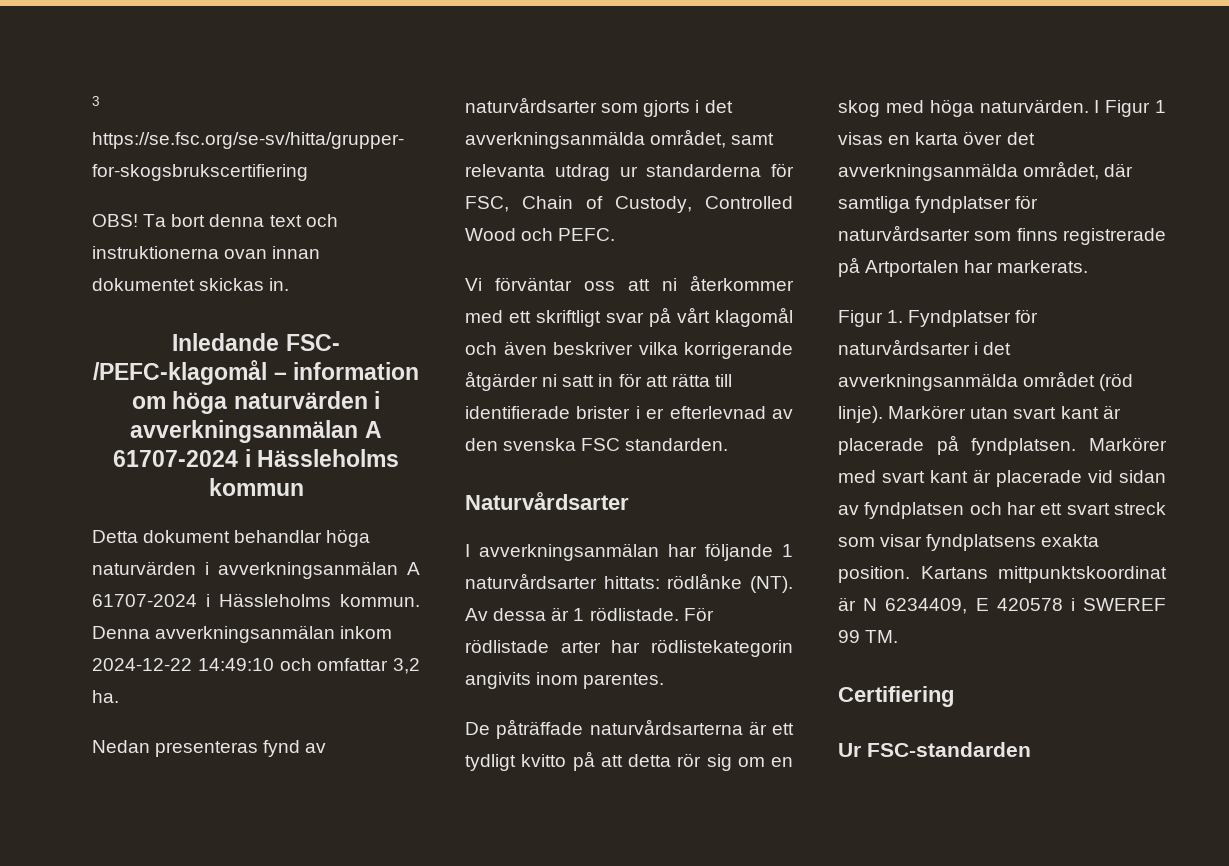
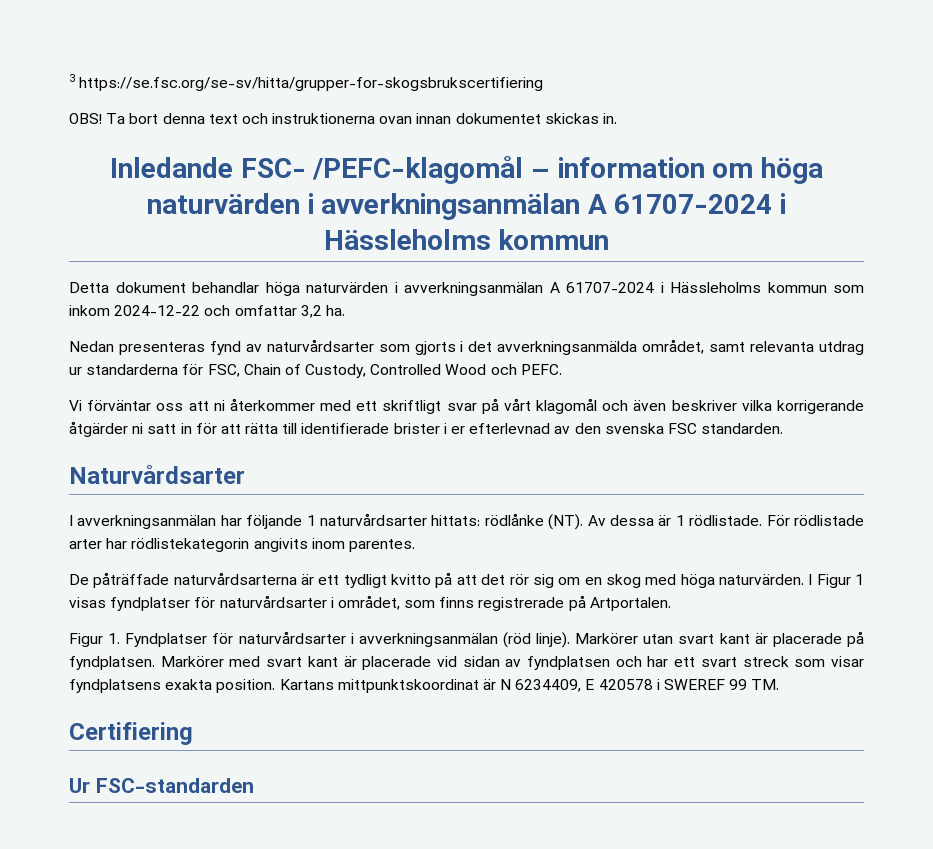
- Detta dokument behandlar höga naturvärden i avverkningsanmälan A 61707-2024 i Hässleholms kommun. Denna avverkningsanmälan inkom 2024-12-22 14:49:10 och omfattar 3,2 ha.
+ Detta dokument behandlar höga naturvärden i avverkningsanmälan A 61707-2024 i Hässleholms kommun som inkom 2024-12-22 och omfattar 3,2 ha.
- De påträffade naturvårdsarterna är ett tydligt kvitto på att detta rör sig om en skog med höga naturvärden.
+ De påträffade naturvårdsarterna är ett tydligt kvitto på att det rör sig om en skog med höga naturvärden.
- I Figur 1 visas en karta över det avverkningsanmälda området, där samtliga fyndplatser för naturvårdsarter som finns registrerade på Artportalen har markerats.
+ I Figur 1 visas fyndplatser för naturvårdsarter i området, som finns registrerade på Artportalen.
- Figur 1. Fyndplatser för naturvårdsarter i det avverkningsanmälda området (röd linje).
+ Figur 1. Fyndplatser för naturvårdsarter i avverkningsanmälan (röd linje).

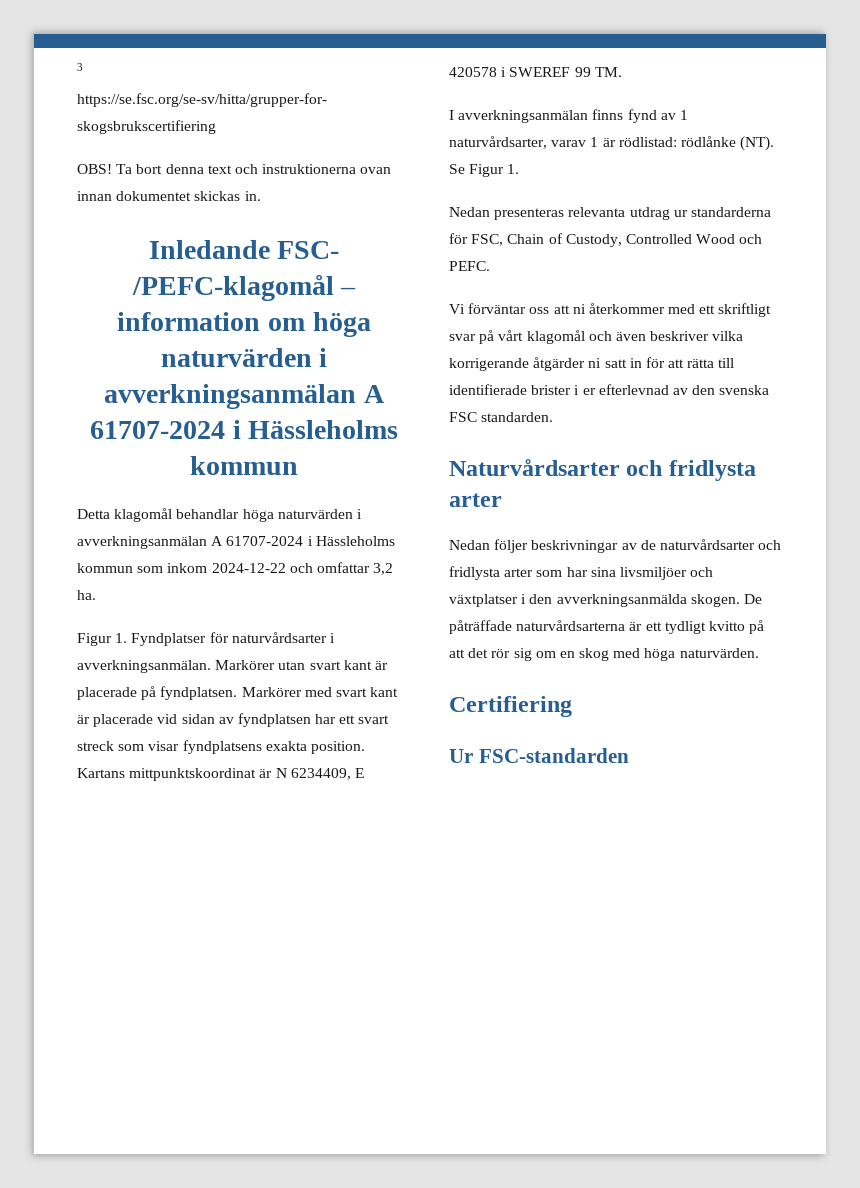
- Detta dokument behandlar höga naturvärden i avverkningsanmälan A 61707-2024 i Hässleholms kommun som inkom 2024-12-22 och omfattar 3,2 ha.
+ Detta klagomål behandlar höga naturvärden i avverkningsanmälan A 61707-2024 i Hässleholms kommun som inkom 2024-12-22 och omfattar 3,2 ha.
- Nedan presenteras fynd av naturvårdsarter som gjorts i det avverkningsanmälda området, samt relevanta utdrag ur standarderna för FSC, Chain of Custody, Controlled Wood och PEFC.
+ Figur 1. Fyndplatser för naturvårdsarter i avverkningsanmälan. Markörer utan svart kant är placerade på fyndplatsen. Markörer med svart kant är placerade vid sidan av fyndplatsen har ett svart streck som visar fyndplatsens exakta position. Kartans mittpunktskoordinat är N 6234409, E 420578 i SWEREF 99 TM.
+ I avverkningsanmälan finns fynd av 1 naturvårdsarter, varav 1 är rödlistad: rödlånke (NT). Se Figur 1.
+ Nedan presenteras relevanta utdrag ur standarderna för FSC, Chain of Custody, Controlled Wood och PEFC.
- Naturvårdsarter
- I avverkningsanmälan har följande 1 naturvårdsarter hittats: rödlånke (NT). Av dessa är 1 rödlistade. För rödlistade arter har rödlistekategorin angivits inom parentes.
- De påträffade naturvårdsarterna är ett tydligt kvitto på att det rör sig om en skog med höga naturvärden. I Figur 1 visas fyndplatser för naturvårdsarter i området, som finns registrerade på Artportalen.
- Figur 1. Fyndplatser för naturvårdsarter i avverkningsanmälan (röd linje). Markörer utan svart kant är placerade på fyndplatsen. Markörer med svart kant är placerade vid sidan av fyndplatsen och har ett svart streck som visar fyndplatsens exakta position. Kartans mittpunktskoordinat är N 6234409, E 420578 i SWEREF 99 TM.
+ Naturvårdsarter och fridlysta arter
+ Nedan följer beskrivningar av de naturvårdsarter och fridlysta arter som har sina livsmiljöer och växtplatser i den avverkningsanmälda skogen. De påträffade naturvårdsarterna är ett tydligt kvitto på att det rör sig om en skog med höga naturvärden.

